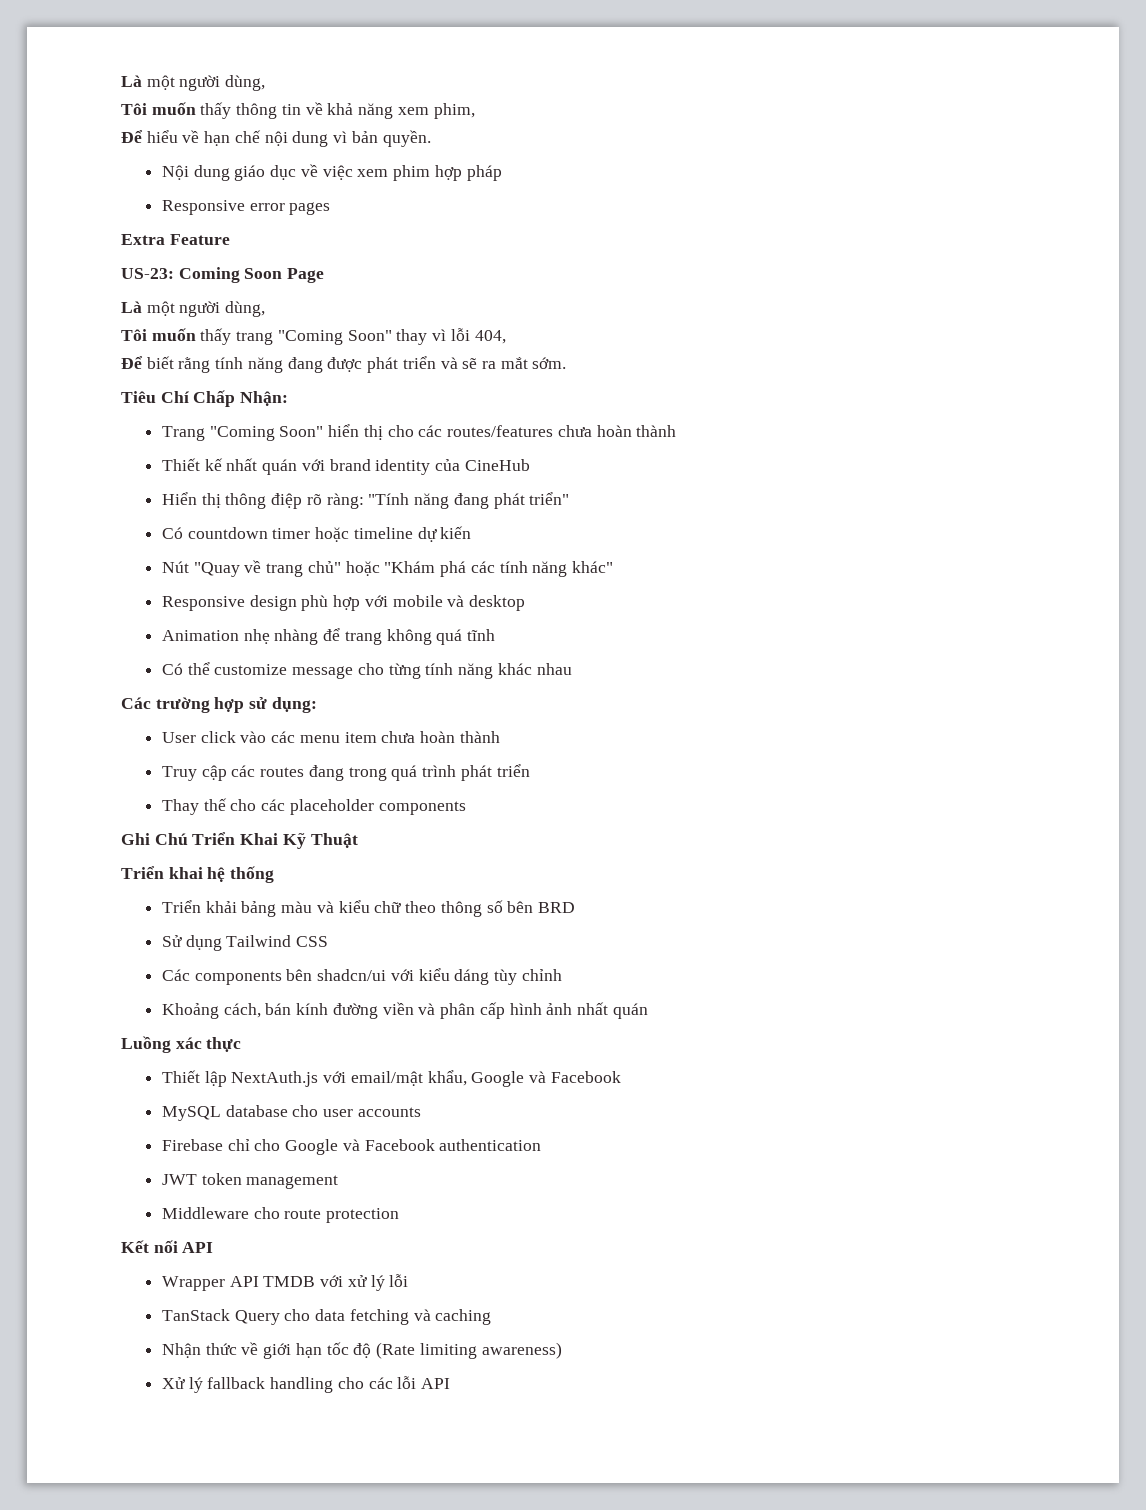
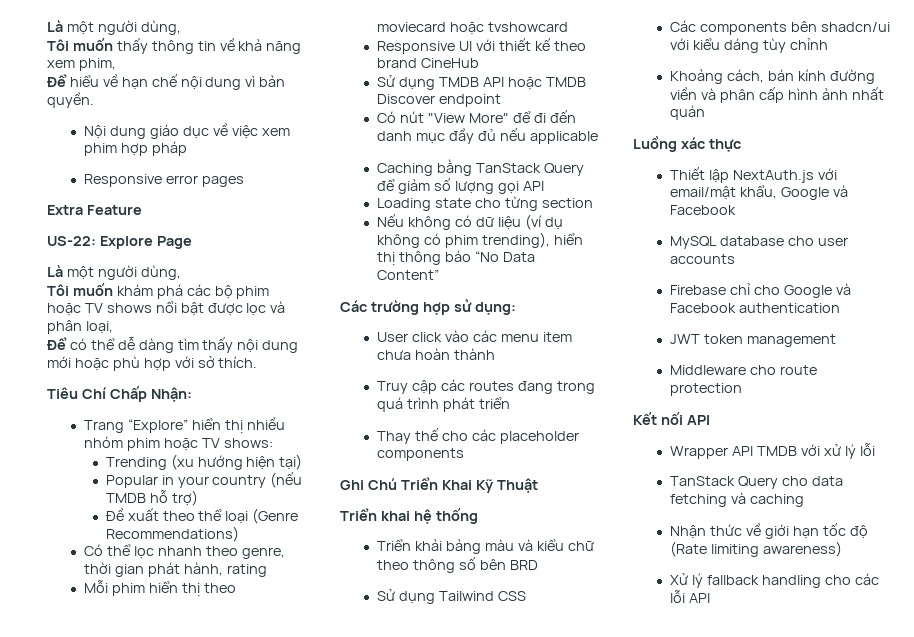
- US-23: Coming Soon Page
+ US-22: Explore Page
- Tôi muốn thấy trang "Coming Soon" thay vì lỗi 404,
- Để biết rằng tính năng đang được phát triển và sẽ ra mắt sớm.
+ Tôi muốn khám phá các bộ phim hoặc TV shows nổi bật được lọc và phân loại,
+ Để có thể dễ dàng tìm thấy nội dung mới hoặc phù hợp với sở thích.
- Trang "Coming Soon" hiển thị cho các routes/features chưa hoàn thành
- Thiết kế nhất quán với brand identity của CineHub
- Hiển thị thông điệp rõ ràng: "Tính năng đang phát triển"
- Có countdown timer hoặc timeline dự kiến
- Nút "Quay về trang chủ" hoặc "Khám phá các tính năng khác"
- Responsive design phù hợp với mobile và desktop
- Animation nhẹ nhàng để trang không quá tĩnh
- Có thể customize message cho từng tính năng khác nhau
+ Trang “Explore” hiển thị nhiều nhóm phim hoặc TV shows:
+ Trending (xu hướng hiện tại)
+ Popular in your country (nếu TMDB hỗ trợ)
+ Đề xuất theo thể loại (Genre Recommendations)
+ Có thể lọc nhanh theo genre, thời gian phát hành, rating
+ Mỗi phim hiển thị theo moviecard hoặc tvshowcard
+ Responsive UI với thiết kế theo brand CineHub
+ Sử dụng TMDB API hoặc TMDB Discover endpoint
+ Có nút "View More" để đi đến danh mục đầy đủ nếu applicable
+ Caching bằng TanStack Query để giảm số lượng gọi API
+ Loading state cho từng section
+ Nếu không có dữ liệu (ví dụ không có phim trending), hiển thị thông báo “No Data Content”

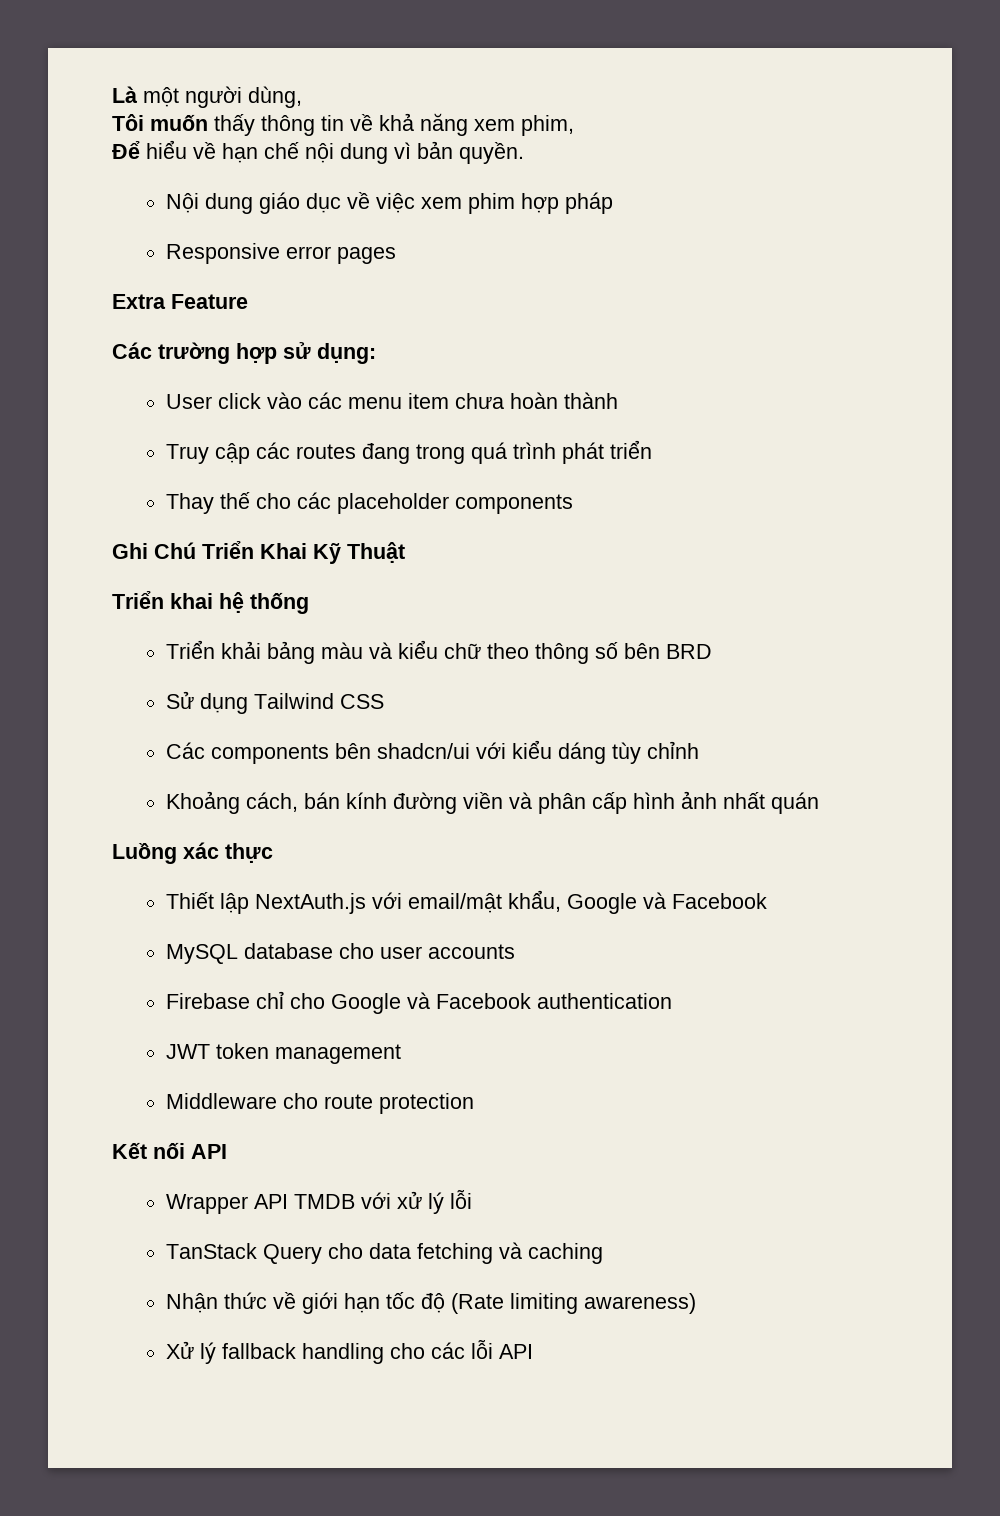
- US-22: Explore Page
- Là một người dùng,
- Tôi muốn khám phá các bộ phim hoặc TV shows nổi bật được lọc và phân loại,
- Để có thể dễ dàng tìm thấy nội dung mới hoặc phù hợp với sở thích.
- Tiêu Chí Chấp Nhận:
- Trang “Explore” hiển thị nhiều nhóm phim hoặc TV shows:
- Trending (xu hướng hiện tại)
- Popular in your country (nếu TMDB hỗ trợ)
- Đề xuất theo thể loại (Genre Recommendations)
- Có thể lọc nhanh theo genre, thời gian phát hành, rating
- Mỗi phim hiển thị theo moviecard hoặc tvshowcard
- Responsive UI với thiết kế theo brand CineHub
- Sử dụng TMDB API hoặc TMDB Discover endpoint
- Có nút "View More" để đi đến danh mục đầy đủ nếu applicable
- Caching bằng TanStack Query để giảm số lượng gọi API
- Loading state cho từng section
- Nếu không có dữ liệu (ví dụ không có phim trending), hiển thị thông báo “No Data Content”

